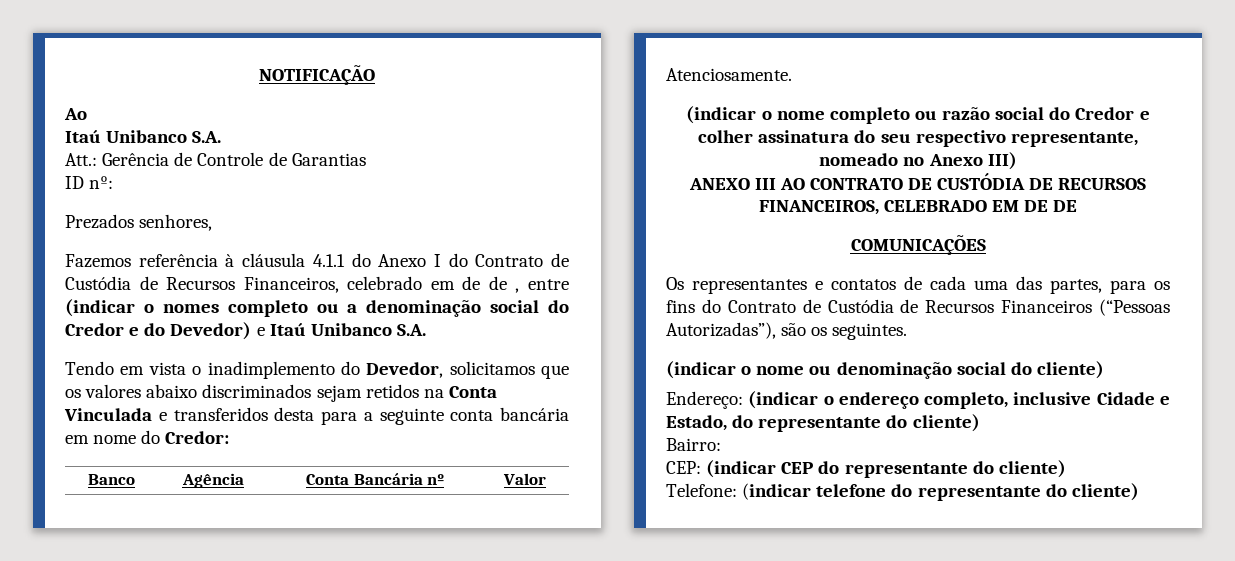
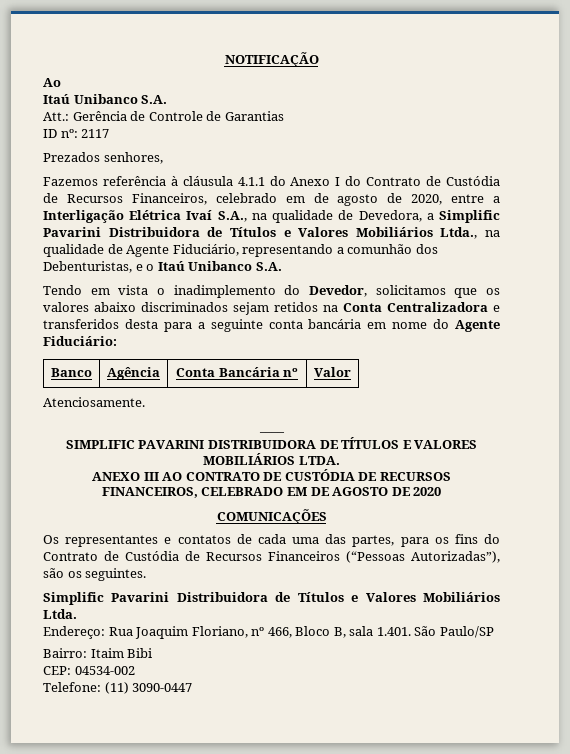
- ID nº:
+ ID nº: 2117
- Fazemos referência à cláusula 4.1.1 do Anexo I do Contrato de Custódia de Recursos Financeiros, celebrado em de de , entre (indicar o nomes completo ou a denominação social do Credor e do Devedor) e Itaú Unibanco S.A.
+ Fazemos referência à cláusula 4.1.1 do Anexo I do Contrato de Custódia de Recursos Financeiros, celebrado em de agosto de 2020, entre a Interligação Elétrica Ivaí S.A., na qualidade de Devedora, a Simplific Pavarini Distribuidora de Títulos e Valores Mobiliários Ltda., na qualidade de Agente Fiduciário, representando a comunhão dos Debenturistas, e o Itaú Unibanco S.A.
- Tendo em vista o inadimplemento do Devedor, solicitamos que os valores abaixo discriminados sejam retidos na Conta Vinculada e transferidos desta para a seguinte conta bancária em nome do Credor:
+ Tendo em vista o inadimplemento do Devedor, solicitamos que os valores abaixo discriminados sejam retidos na Conta Centralizadora e transferidos desta para a seguinte conta bancária em nome do Agente Fiduciário:
- (indicar o nome completo ou razão social do Credor e colher assinatura do seu respectivo representante, nomeado no Anexo III)
+ ____
+ SIMPLIFIC PAVARINI DISTRIBUIDORA DE TÍTULOS E VALORES MOBILIÁRIOS LTDA.
- ANEXO III AO CONTRATO DE CUSTÓDIA DE RECURSOS FINANCEIROS, CELEBRADO EM DE DE
+ ANEXO III AO CONTRATO DE CUSTÓDIA DE RECURSOS FINANCEIROS, CELEBRADO EM DE AGOSTO DE 2020
- (indicar o nome ou denominação social do cliente)
- Endereço: (indicar o endereço completo, inclusive Cidade e Estado, do representante do cliente)
+ Simplific Pavarini Distribuidora de Títulos e Valores Mobiliários Ltda.
+ Endereço: Rua Joaquim Floriano, nº 466, Bloco B, sala 1.401. São Paulo/SP
- Bairro:
+ Bairro: Itaim Bibi
- CEP: (indicar CEP do representante do cliente)
- Telefone: (indicar telefone do representante do cliente)
+ CEP: 04534-002
+ Telefone: (11) 3090-0447

